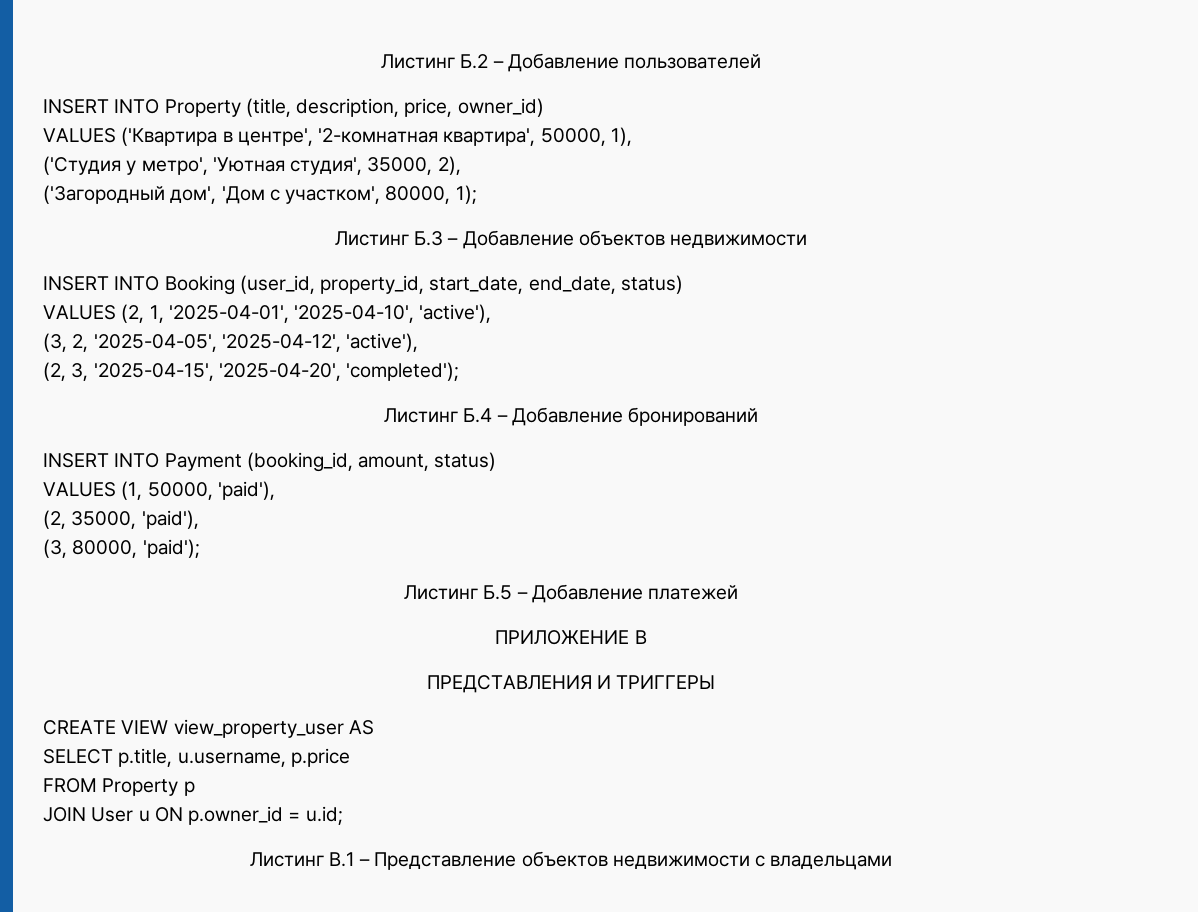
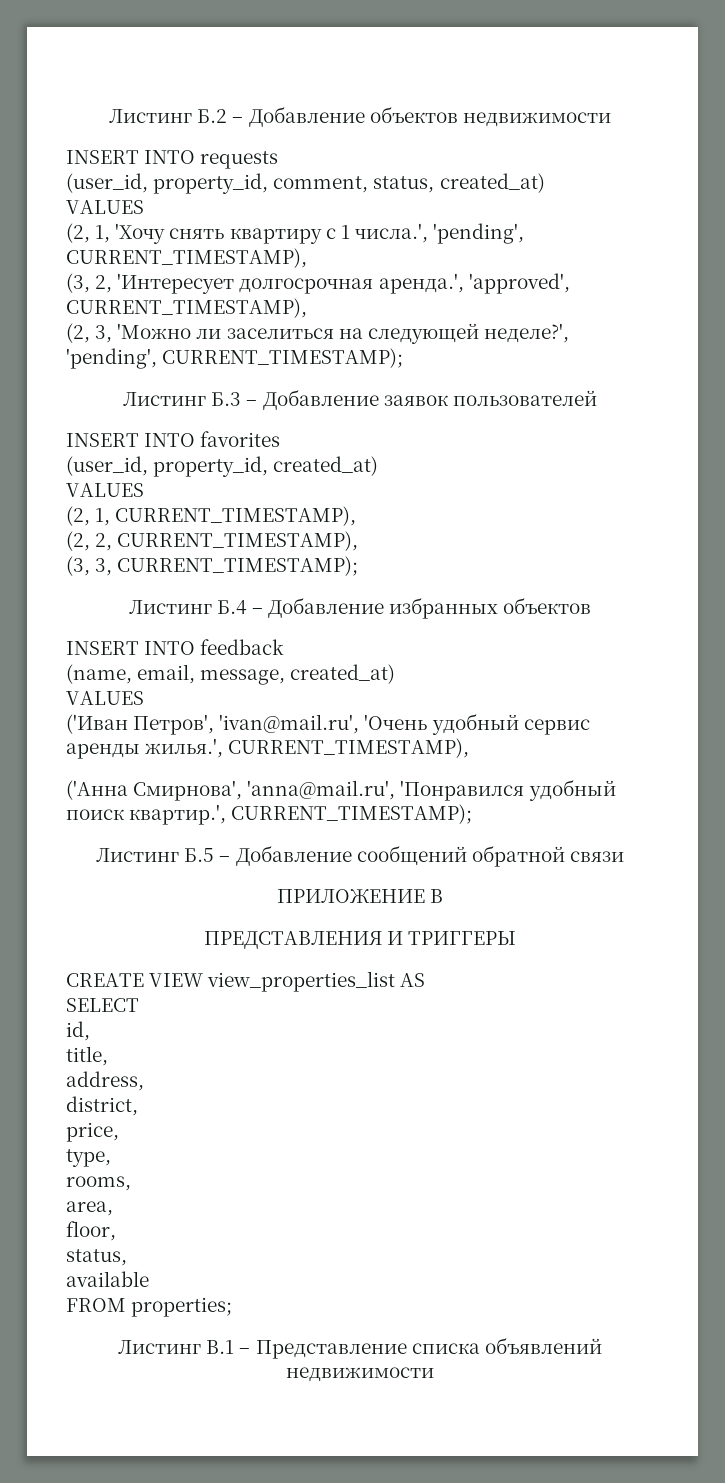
- Листинг Б.2 – Добавление пользователей
- INSERT INTO Property (title, description, price, owner_id)
- VALUES ('Квартира в центре', '2-комнатная квартира', 50000, 1),
- ('Студия у метро', 'Уютная студия', 35000, 2),
- ('Загородный дом', 'Дом с участком', 80000, 1);
- Листинг Б.3 – Добавление объектов недвижимости
+ Листинг Б.2 – Добавление объектов недвижимости
- INSERT INTO Booking (user_id, property_id, start_date, end_date, status)
- VALUES (2, 1, '2025-04-01', '2025-04-10', 'active'),
- (3, 2, '2025-04-05', '2025-04-12', 'active'),
- (2, 3, '2025-04-15', '2025-04-20', 'completed');
+ INSERT INTO requests
+ (user_id, property_id, comment, status, created_at)
+ VALUES
+ (2, 1, 'Хочу снять квартиру с 1 числа.', 'pending', CURRENT_TIMESTAMP),
+ (3, 2, 'Интересует долгосрочная аренда.', 'approved', CURRENT_TIMESTAMP),
+ (2, 3, 'Можно ли заселиться на следующей неделе?', 'pending', CURRENT_TIMESTAMP);
+ Листинг Б.3 – Добавление заявок пользователей
+ INSERT INTO favorites
+ (user_id, property_id, created_at)
+ VALUES
+ (2, 1, CURRENT_TIMESTAMP),
+ (2, 2, CURRENT_TIMESTAMP),
+ (3, 3, CURRENT_TIMESTAMP);
- Листинг Б.4 – Добавление бронирований
- INSERT INTO Payment (booking_id, amount, status)
- VALUES (1, 50000, 'paid'),
- (2, 35000, 'paid'),
- (3, 80000, 'paid');
+ Листинг Б.4 – Добавление избранных объектов
+ INSERT INTO feedback
+ (name, email, message, created_at)
+ VALUES
+ ('Иван Петров', 'ivan@mail.ru', 'Очень удобный сервис аренды жилья.', CURRENT_TIMESTAMP),
+ ('Анна Смирнова', 'anna@mail.ru', 'Понравился удобный поиск квартир.', CURRENT_TIMESTAMP);
- Листинг Б.5 – Добавление платежей
+ Листинг Б.5 – Добавление сообщений обратной связи
- CREATE VIEW view_property_user AS
+ CREATE VIEW view_properties_list AS
- SELECT p.title, u.username, p.price
- FROM Property p
- JOIN User u ON p.owner_id = u.id;
+ SELECT
+ id,
+ title,
+ address,
+ district,
+ price,
+ type,
+ rooms,
+ area,
+ floor,
+ status,
+ available
+ FROM properties;
- Листинг В.1 – Представление объектов недвижимости с владельцами
+ Листинг В.1 – Представление списка объявлений недвижимости

